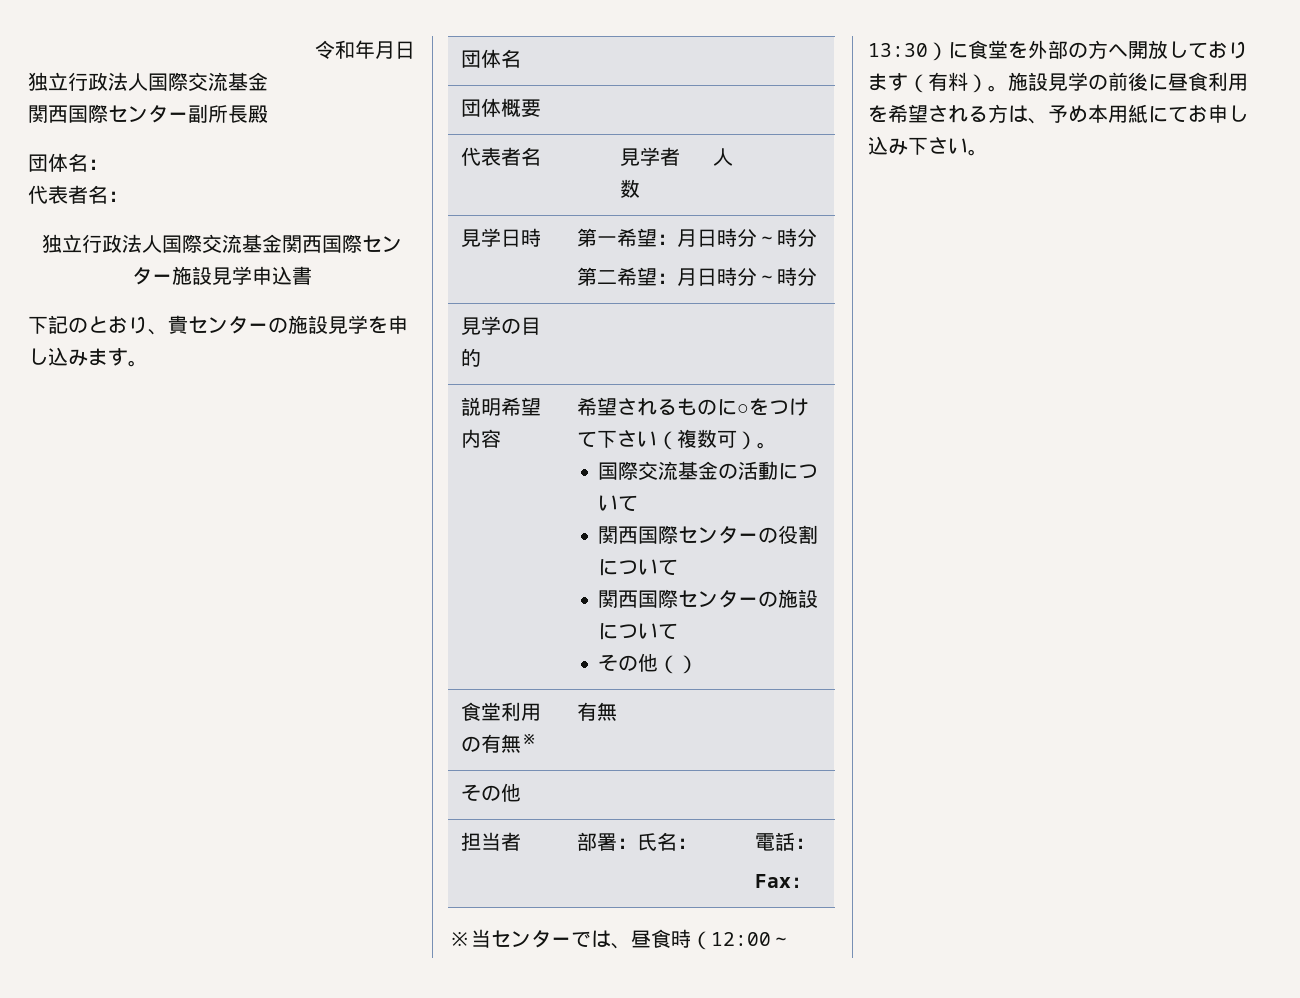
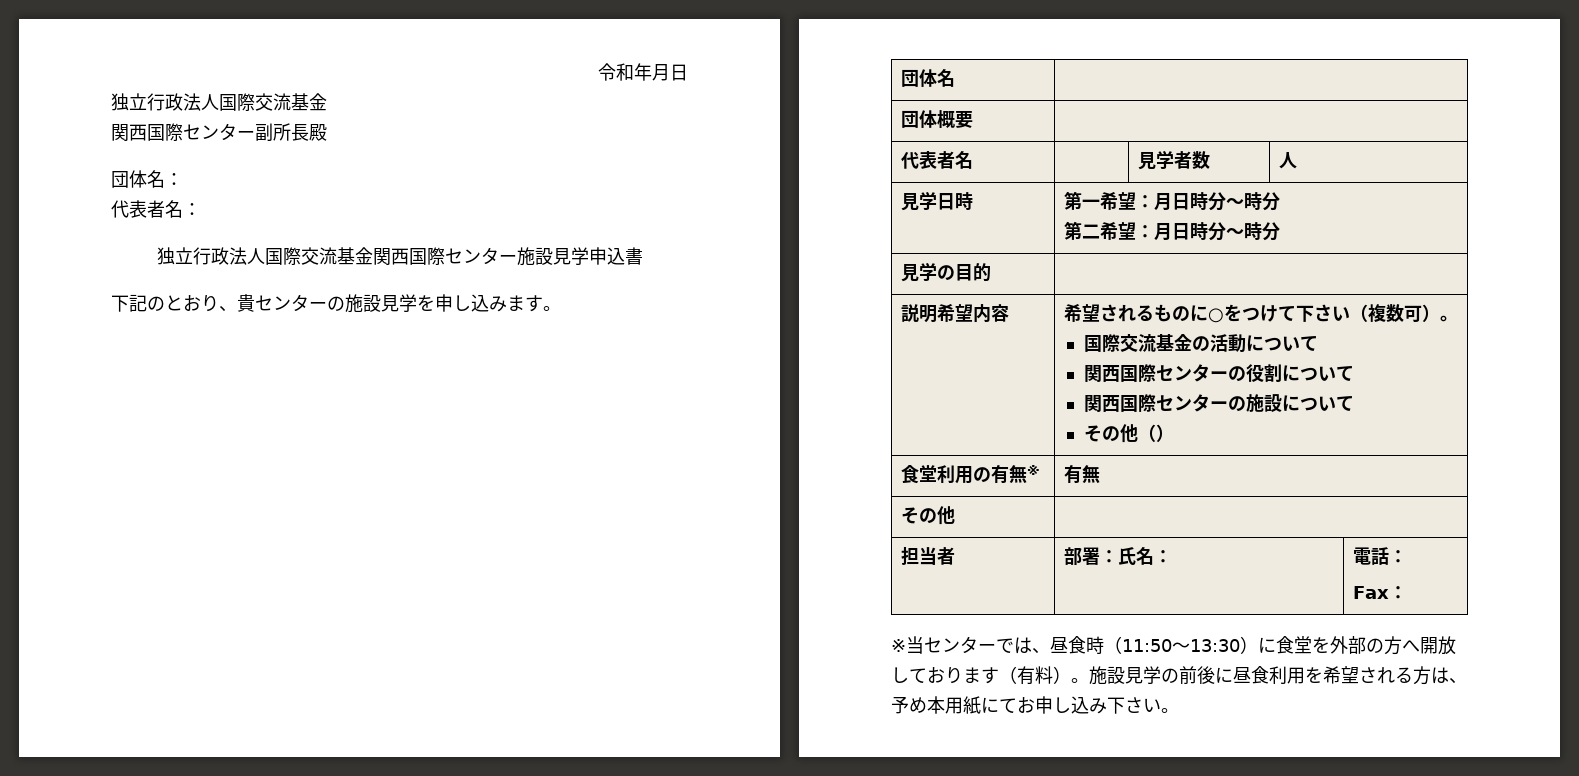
- ※当センターでは、昼食時（12:00～13:30）に食堂を外部の方へ開放しております（有料）。
+ ※当センターでは、昼食時（11:50～13:30）に食堂を外部の方へ開放しております（有料）。

